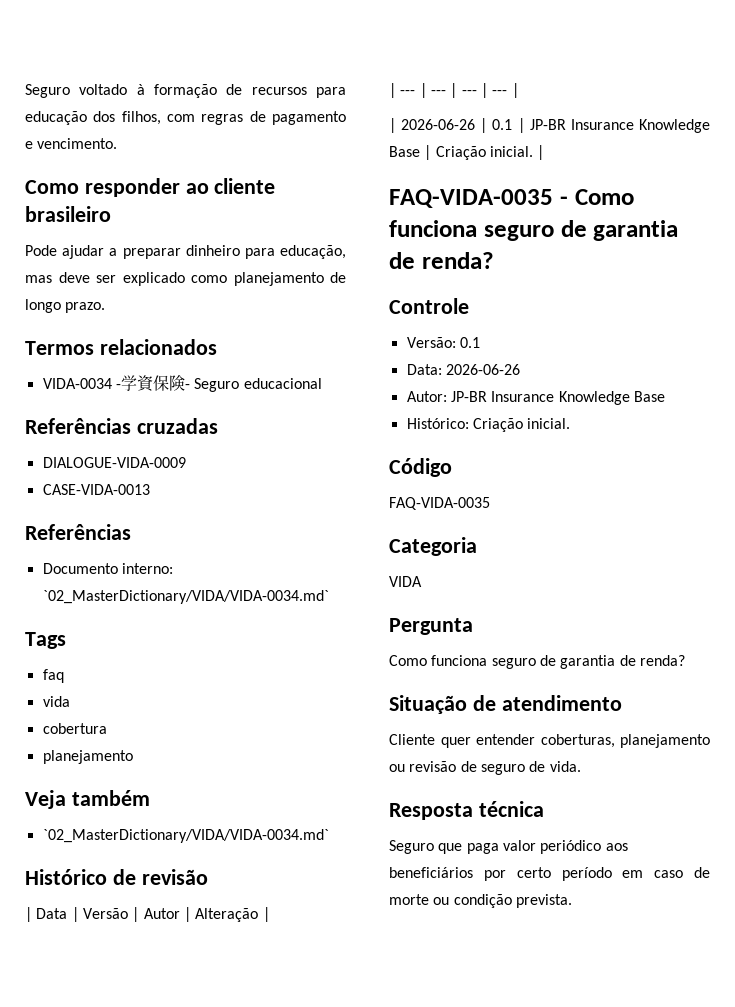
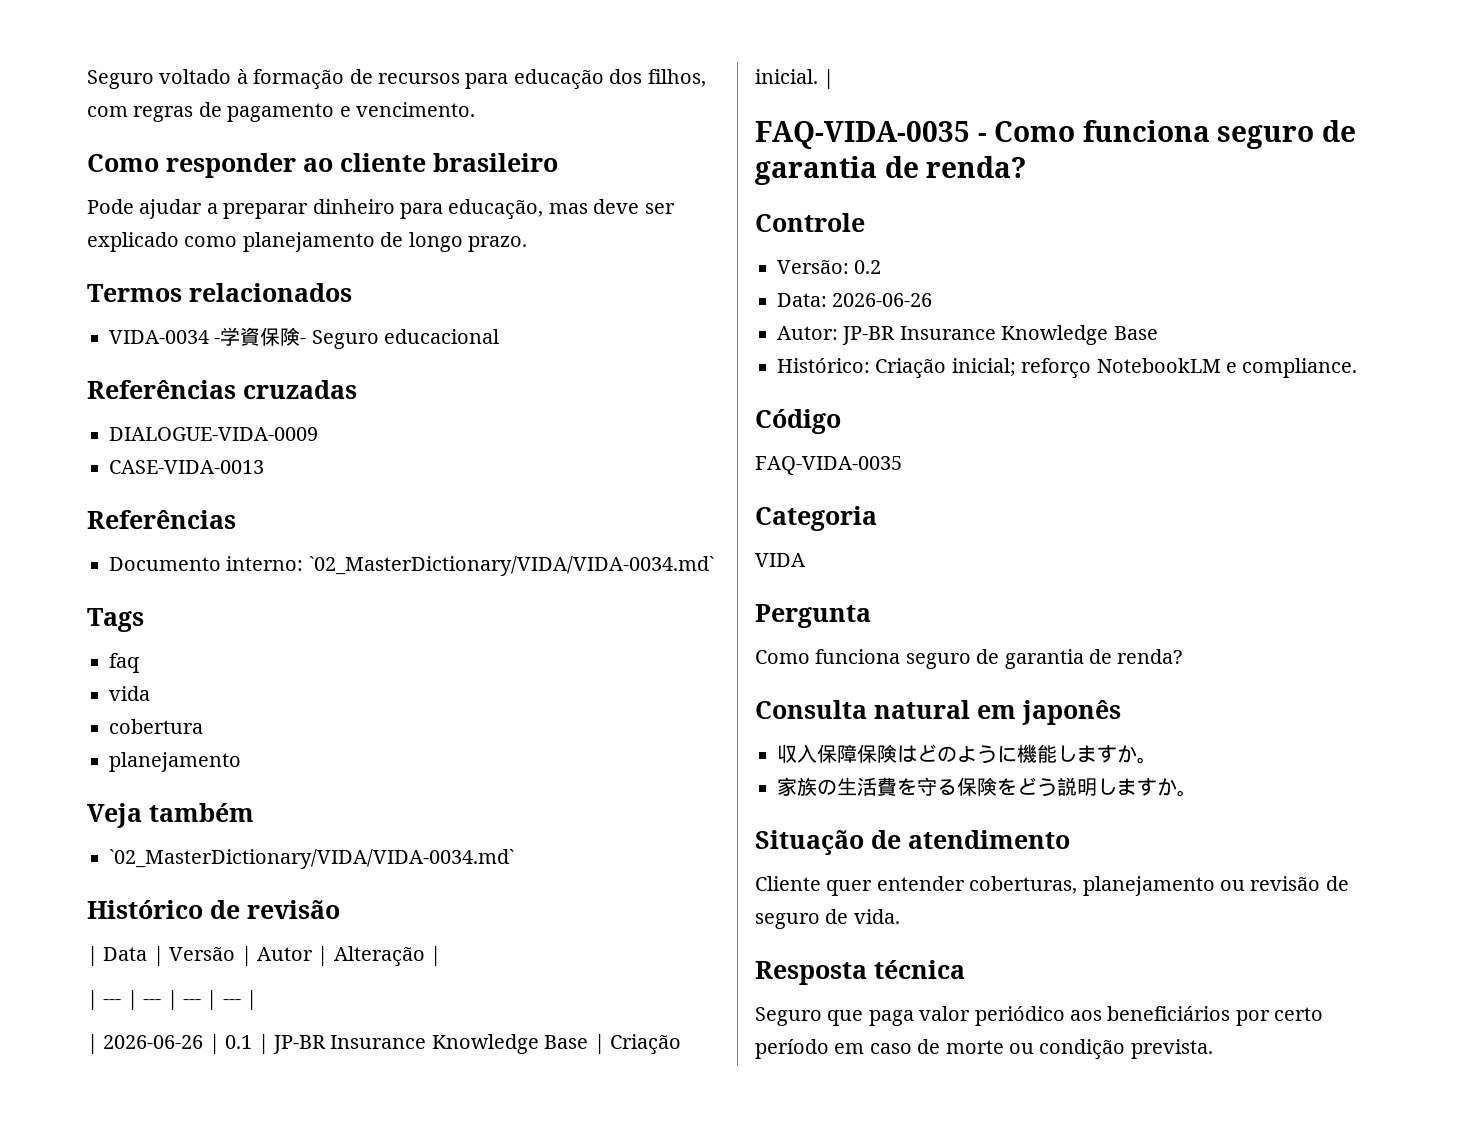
- Versão: 0.1
+ Versão: 0.2
- Histórico: Criação inicial.
+ Histórico: Criação inicial; reforço NotebookLM e compliance.
+ Consulta natural em japonês
+ 収入保障保険はどのように機能しますか。
+ 家族の生活費を守る保険をどう説明しますか。

